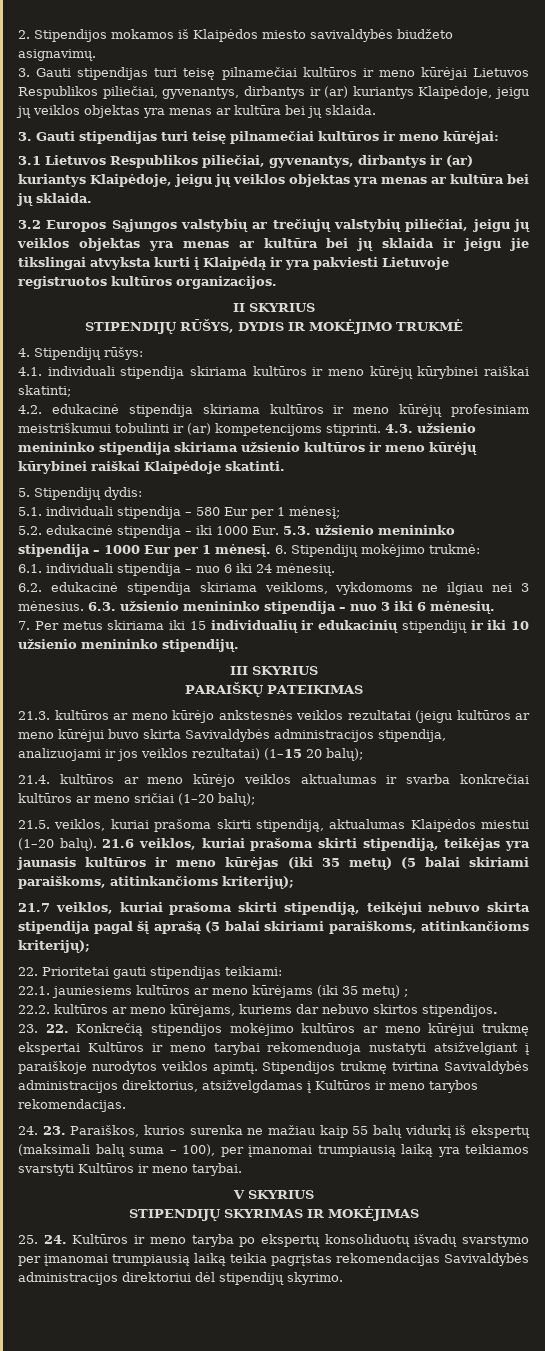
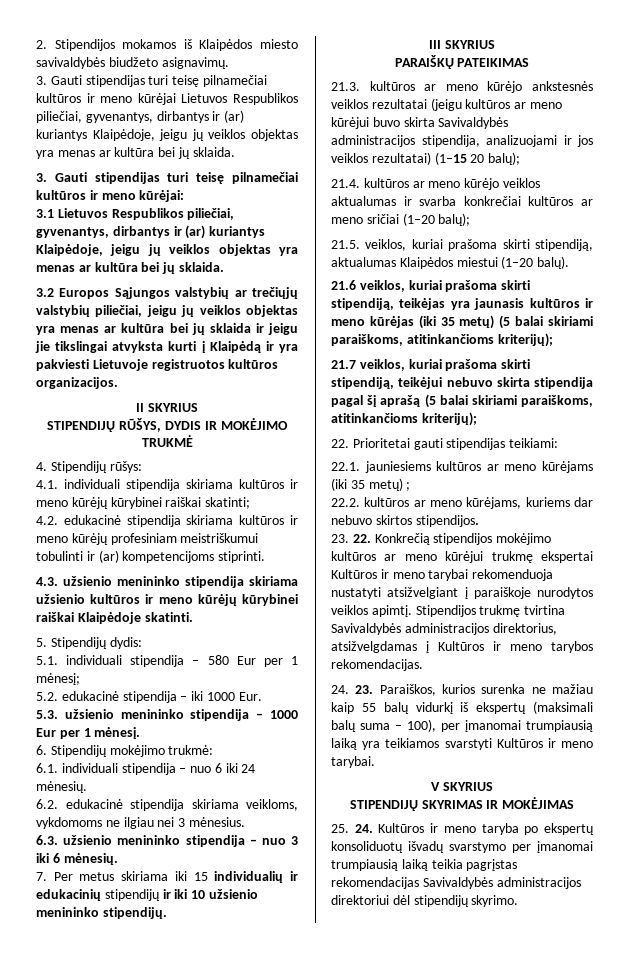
- 4.2. edukacinė stipendija skiriama kultūros ir meno kūrėjų profesiniam meistriškumui tobulinti ir (ar) kompetencijoms stiprinti. 4.3. užsienio menininko stipendija skiriama užsienio kultūros ir meno kūrėjų kūrybinei raiškai Klaipėdoje skatinti.
+ 4.2. edukacinė stipendija skiriama kultūros ir meno kūrėjų profesiniam meistriškumui tobulinti ir (ar) kompetencijoms stiprinti.
+ 4.3. užsienio menininko stipendija skiriama užsienio kultūros ir meno kūrėjų kūrybinei raiškai Klaipėdoje skatinti.
- 5.2. edukacinė stipendija – iki 1000 Eur. 5.3. užsienio menininko stipendija – 1000 Eur per 1 mėnesį. 6. Stipendijų mokėjimo trukmė:
+ 5.2. edukacinė stipendija – iki 1000 Eur.
+ 5.3. užsienio menininko stipendija – 1000 Eur per 1 mėnesį.
+ 6. Stipendijų mokėjimo trukmė:
- 6.2. edukacinė stipendija skiriama veikloms, vykdomoms ne ilgiau nei 3 mėnesius. 6.3. užsienio menininko stipendija – nuo 3 iki 6 mėnesių.
+ 6.2. edukacinė stipendija skiriama veikloms, vykdomoms ne ilgiau nei 3 mėnesius.
+ 6.3. užsienio menininko stipendija – nuo 3 iki 6 mėnesių.
- 21.5. veiklos, kuriai prašoma skirti stipendiją, aktualumas Klaipėdos miestui (1–20 balų). 21.6 veiklos, kuriai prašoma skirti stipendiją, teikėjas yra jaunasis kultūros ir meno kūrėjas (iki 35 metų) (5 balai skiriami paraiškoms, atitinkančioms kriterijų);
+ 21.5. veiklos, kuriai prašoma skirti stipendiją, aktualumas Klaipėdos miestui (1–20 balų).
+ 21.6 veiklos, kuriai prašoma skirti stipendiją, teikėjas yra jaunasis kultūros ir meno kūrėjas (iki 35 metų) (5 balai skiriami paraiškoms, atitinkančioms kriterijų);

